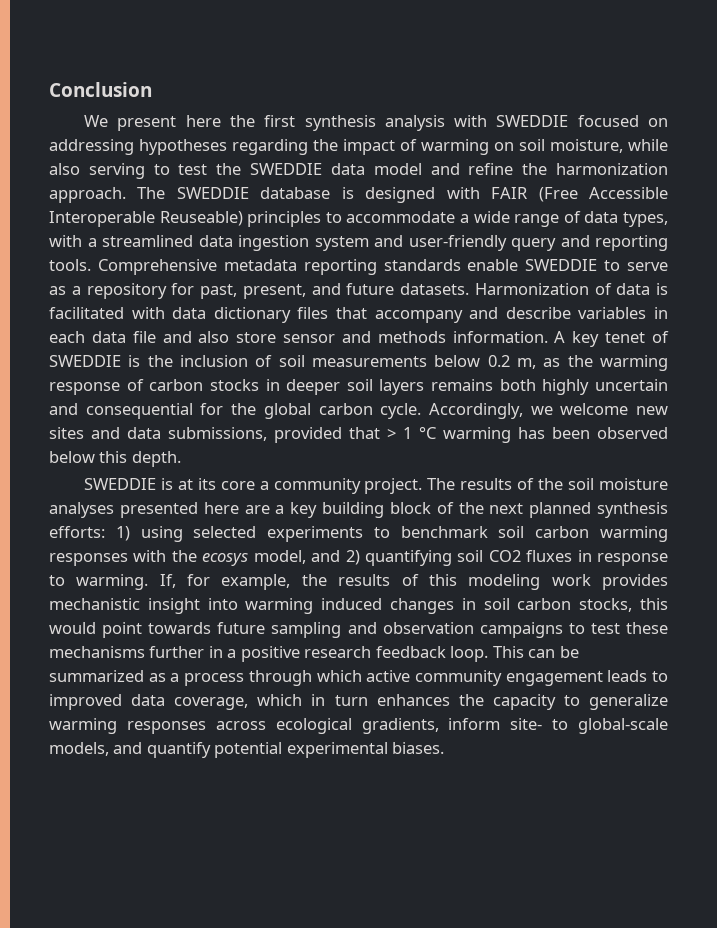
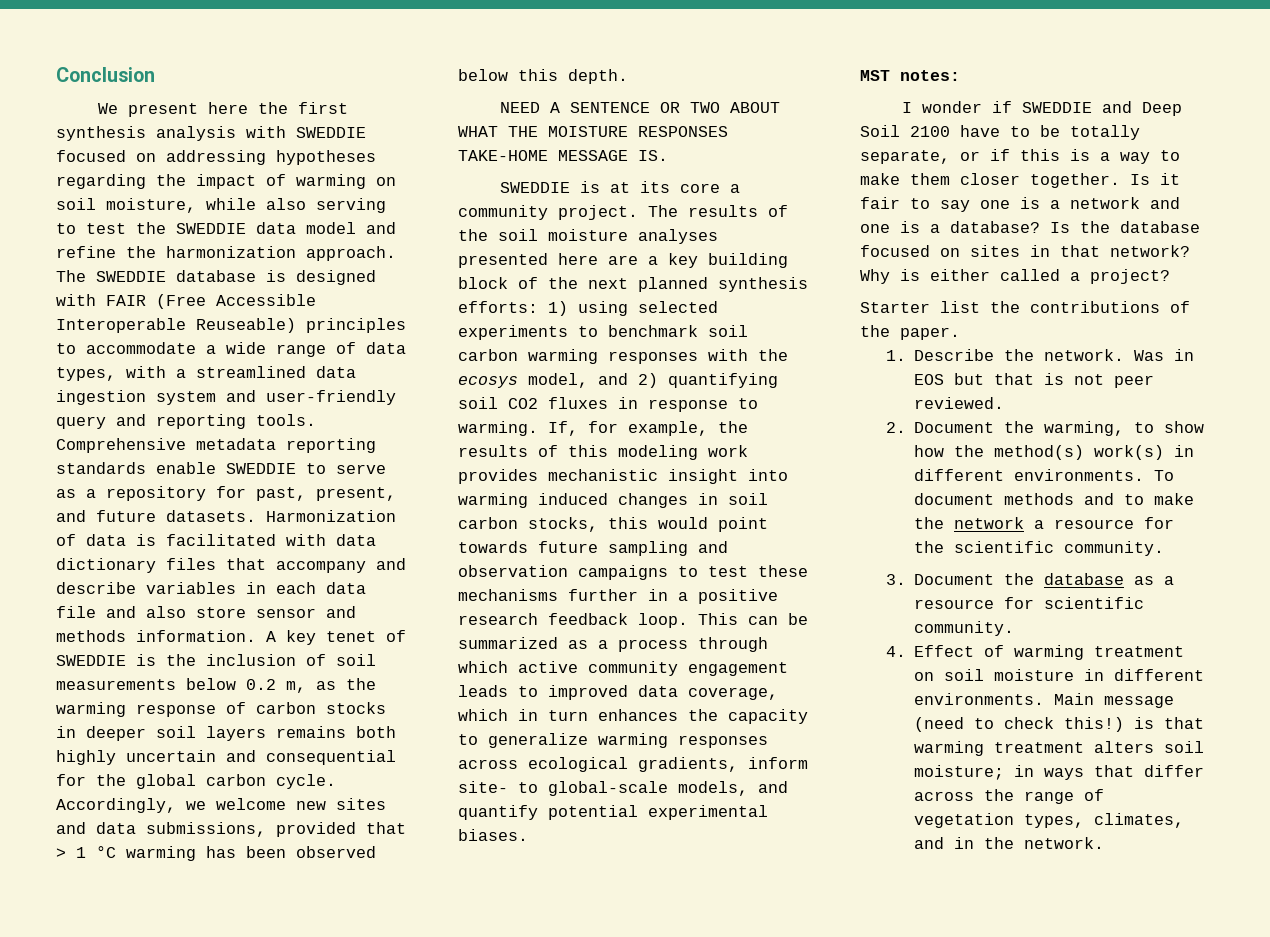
+ NEED A SENTENCE OR TWO ABOUT WHAT THE MOISTURE RESPONSES TAKE-HOME MESSAGE IS.
+ MST notes:
+ I wonder if SWEDDIE and Deep Soil 2100 have to be totally separate, or if this is a way to make them closer together. Is it fair to say one is a network and one is a database? Is the database focused on sites in that network? Why is either called a project?
+ Starter list the contributions of the paper.
+ 1. Describe the network. Was in EOS but that is not peer reviewed.
+ 2. Document the warming, to show how the method(s) work(s) in different environments. To document methods and to make the network a resource for the scientific community.
+ 3. Document the database as a resource for scientific community.
+ 4. Effect of warming treatment on soil moisture in different environments. Main message (need to check this!) is that warming treatment alters soil moisture; in ways that differ across the range of vegetation types, climates, and in the network.

